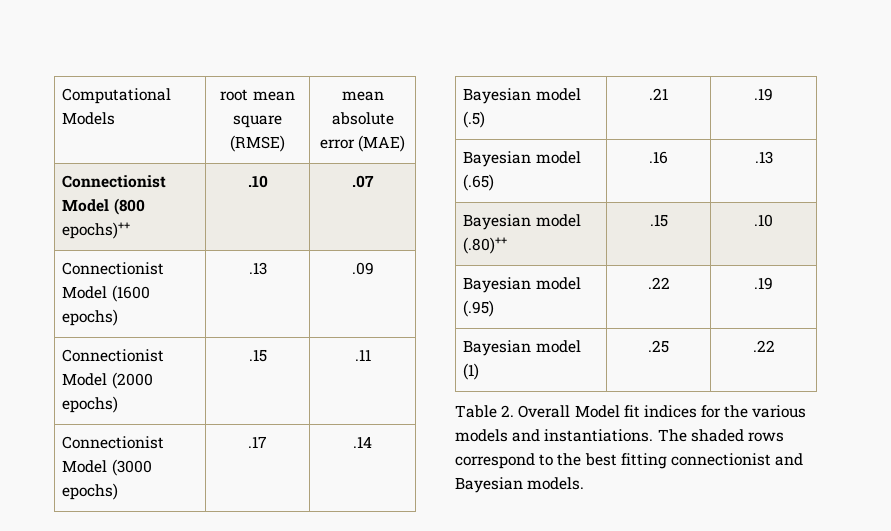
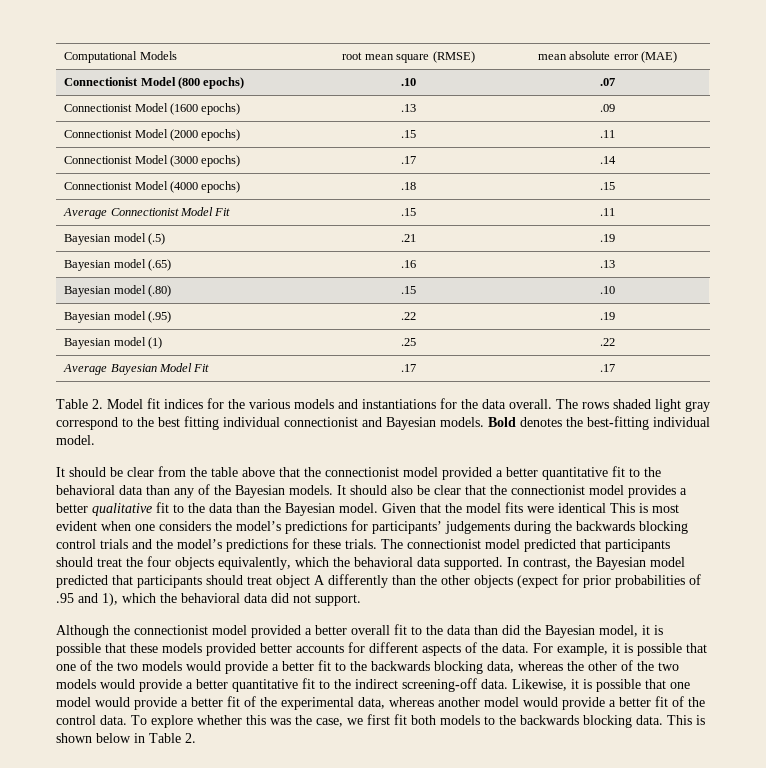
- Connectionist Model (800 epochs)++ | .10 | .07
+ Connectionist Model (800 epochs) | .10 | .07
+ Connectionist Model (4000 epochs) | .18 | .15
+ Average Connectionist Model Fit | .15 | .11
- Bayesian model (.80)++ | .15 | .10
+ Bayesian model (.80) | .15 | .10
- Table 2. Overall Model fit indices for the various models and instantiations. The shaded rows correspond to the best fitting connectionist and Bayesian models.
+ Average Bayesian Model Fit | .17 | .17
+ Table 2. Model fit indices for the various models and instantiations for the data overall. The rows shaded light gray correspond to the best fitting individual connectionist and Bayesian models.
+ Bold denotes the best-fitting individual model.
+ It should be clear from the table above that the connectionist model provided a better quantitative fit to the behavioral data than any of the Bayesian models. It should also be clear that the connectionist model provides a better qualitative fit to the data than the Bayesian model. Given that the model fits were identical This is most evident when one considers the model’s predictions for participants’ judgements during the backwards blocking control trials and the model’s predictions for these trials. The connectionist model predicted that participants should treat the four objects equivalently, which the behavioral data supported. In contrast, the Bayesian model predicted that participants should treat object A differently than the other objects (expect for prior probabilities of .95 and 1), which the behavioral data did not support.
+ Although the connectionist model provided a better overall fit to the data than did the Bayesian model, it is possible that these models provided better accounts for different aspects of the data. For example, it is possible that one of the two models would provide a better fit to the backwards blocking data, whereas the other of the two models would provide a better quantitative fit to the indirect screening-off data. Likewise, it is possible that one model would provide a better fit of the experimental data, whereas another model would provide a better fit of the control data. To explore whether this was the case, we first fit both models to the backwards blocking data. This is shown below in Table 2.

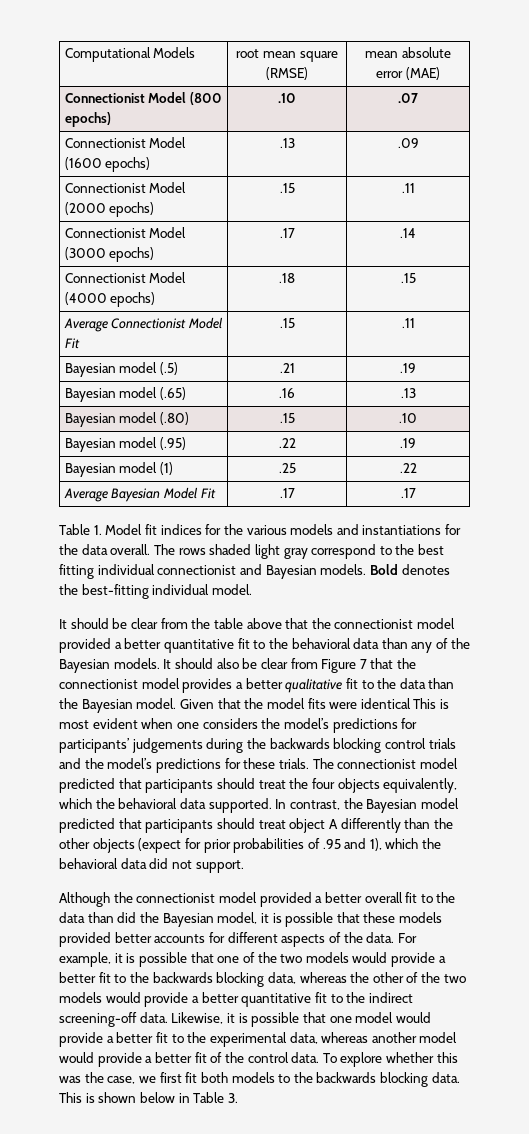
- Table 2. Model fit indices for the various models and instantiations for the data overall.
+ Table 1. Model fit indices for the various models and instantiations for the data overall.
- It should also be clear that the connectionist model provides a better qualitative fit to the data than the Bayesian model.
+ It should also be clear from Figure 7 that the connectionist model provides a better qualitative fit to the data than the Bayesian model.
- Likewise, it is possible that one model would provide a better fit of the experimental data, whereas another model would provide a better fit of the control data.
+ Likewise, it is possible that one model would provide a better fit to the experimental data, whereas another model would provide a better fit of the control data.
- This is shown below in Table 2.
+ This is shown below in Table 3.

